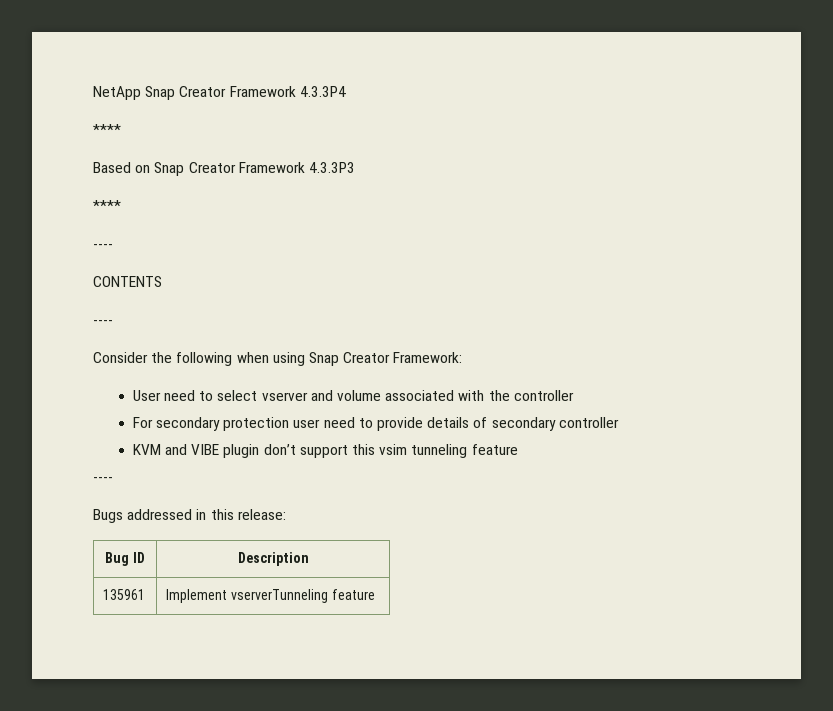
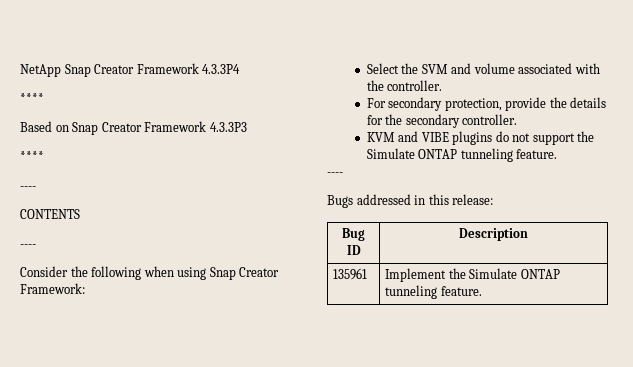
- User need to select vserver and volume associated with the controller
+ Select the SVM and volume associated with the controller.
- For secondary protection user need to provide details of secondary controller
- KVM and VIBE plugin don’t support this vsim tunneling feature
+ For secondary protection, provide the details for the secondary controller.
+ KVM and VIBE plugins do not support the Simulate ONTAP tunneling feature.
- 135961 | Implement vserverTunneling feature
+ 135961 | Implement the Simulate ONTAP tunneling feature.

